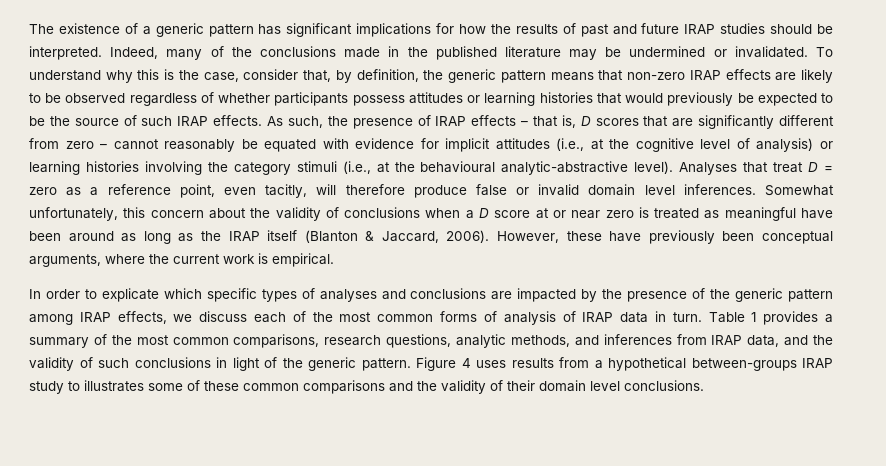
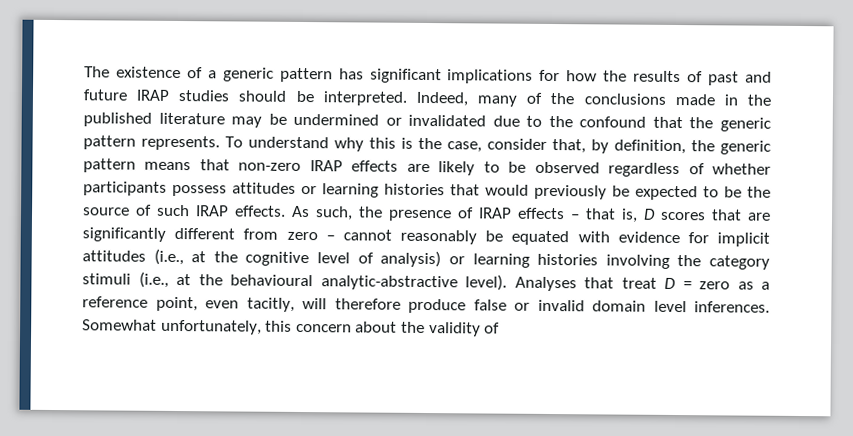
- Indeed, many of the conclusions made in the published literature may be undermined or invalidated.
+ Indeed, many of the conclusions made in the published literature may be undermined or invalidated due to the confound that the generic pattern represents.
- Somewhat unfortunately, this concern about the validity of conclusions when a D score at or near zero is treated as meaningful have been around as long as the IRAP itself (Blanton & Jaccard, 2006). However, these have previously been conceptual arguments, where the current work is empirical.
- In order to explicate which specific types of analyses and conclusions are impacted by the presence of the generic pattern among IRAP effects, we discuss each of the most common forms of analysis of IRAP data in turn. Table 1 provides a summary of the most common comparisons, research questions, analytic methods, and inferences from IRAP data, and the validity of such conclusions in light of the generic pattern. Figure 4 uses results from a hypothetical between-groups IRAP study to illustrates some of these common comparisons and the validity of their domain level conclusions.
+ Somewhat unfortunately, this concern about the validity of

